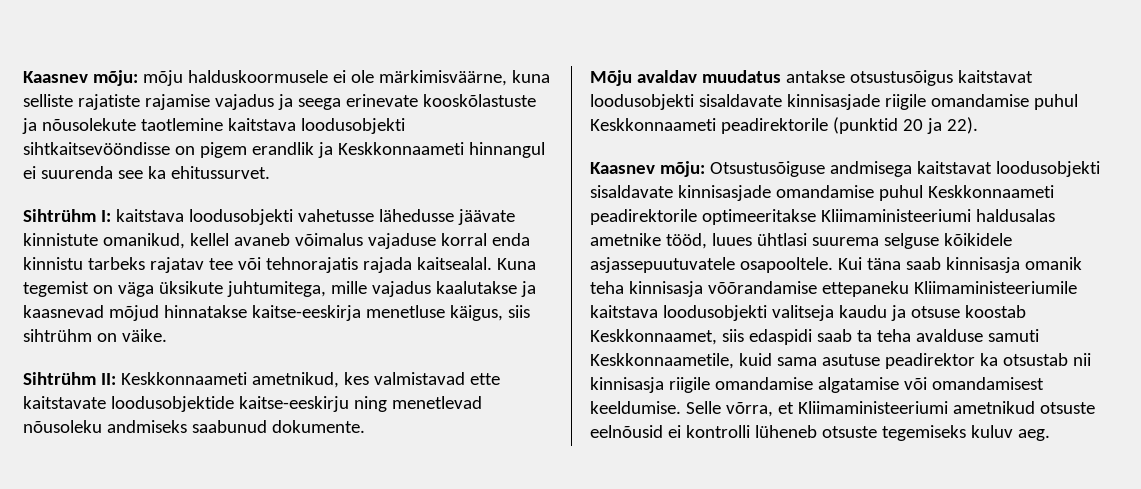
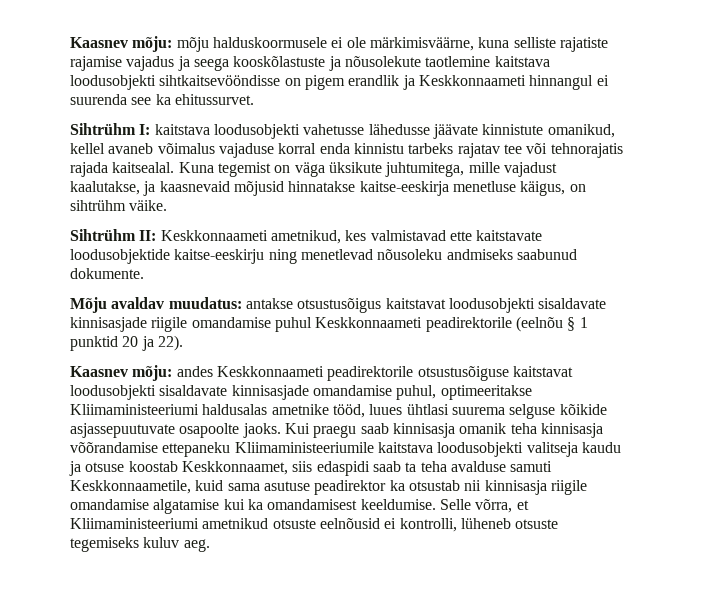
- Kaasnev mõju: mõju halduskoormusele ei ole märkimisväärne, kuna selliste rajatiste rajamise vajadus ja seega erinevate kooskõlastuste ja nõusolekute taotlemine kaitstava loodusobjekti sihtkaitsevööndisse on pigem erandlik ja Keskkonnaameti hinnangul ei suurenda see ka ehitussurvet.
+ Kaasnev mõju: mõju halduskoormusele ei ole märkimisväärne, kuna selliste rajatiste rajamise vajadus ja seega kooskõlastuste ja nõusolekute taotlemine kaitstava loodusobjekti sihtkaitsevööndisse on pigem erandlik ja Keskkonnaameti hinnangul ei suurenda see ka ehitussurvet.
- Kuna tegemist on väga üksikute juhtumitega, mille vajadus kaalutakse ja kaasnevad mõjud hinnatakse kaitse-eeskirja menetluse käigus, siis sihtrühm on väike.
+ Kuna tegemist on väga üksikute juhtumitega, mille vajadust kaalutakse, ja kaasnevaid mõjusid hinnatakse kaitse-eeskirja menetluse käigus, on sihtrühm väike.
- Mõju avaldav muudatus antakse otsustusõigus kaitstavat loodusobjekti sisaldavate kinnisasjade riigile omandamise puhul Keskkonnaameti peadirektorile (punktid 20 ja 22).
+ Mõju avaldav muudatus: antakse otsustusõigus kaitstavat loodusobjekti sisaldavate kinnisasjade riigile omandamise puhul Keskkonnaameti peadirektorile (eelnõu § 1 punktid 20 ja 22).
- Kaasnev mõju: Otsustusõiguse andmisega kaitstavat loodusobjekti sisaldavate kinnisasjade omandamise puhul Keskkonnaameti peadirektorile optimeeritakse Kliimaministeeriumi haldusalas ametnike tööd, luues ühtlasi suurema selguse kõikidele asjassepuutuvatele osapooltele. Kui täna saab kinnisasja omanik teha kinnisasja võõrandamise ettepaneku Kliimaministeeriumile kaitstava loodusobjekti valitseja kaudu ja otsuse koostab Keskkonnaamet, siis edaspidi saab ta teha avalduse samuti Keskkonnaametile, kuid sama asutuse peadirektor ka otsustab nii kinnisasja riigile omandamise algatamise või omandamisest keeldumise.
+ Kaasnev mõju: andes Keskkonnaameti peadirektorile otsustusõiguse kaitstavat loodusobjekti sisaldavate kinnisasjade omandamise puhul, optimeeritakse Kliimaministeeriumi haldusalas ametnike tööd, luues ühtlasi suurema selguse kõikide asjassepuutuvate osapoolte jaoks. Kui praegu saab kinnisasja omanik teha kinnisasja võõrandamise ettepaneku Kliimaministeeriumile kaitstava loodusobjekti valitseja kaudu ja otsuse koostab Keskkonnaamet, siis edaspidi saab ta teha avalduse samuti Keskkonnaametile, kuid sama asutuse peadirektor ka otsustab nii kinnisasja riigile omandamise algatamise kui ka omandamisest keeldumise.
- Selle võrra, et Kliimaministeeriumi ametnikud otsuste eelnõusid ei kontrolli lüheneb otsuste tegemiseks kuluv aeg.
+ Selle võrra, et Kliimaministeeriumi ametnikud otsuste eelnõusid ei kontrolli, lüheneb otsuste tegemiseks kuluv aeg.

